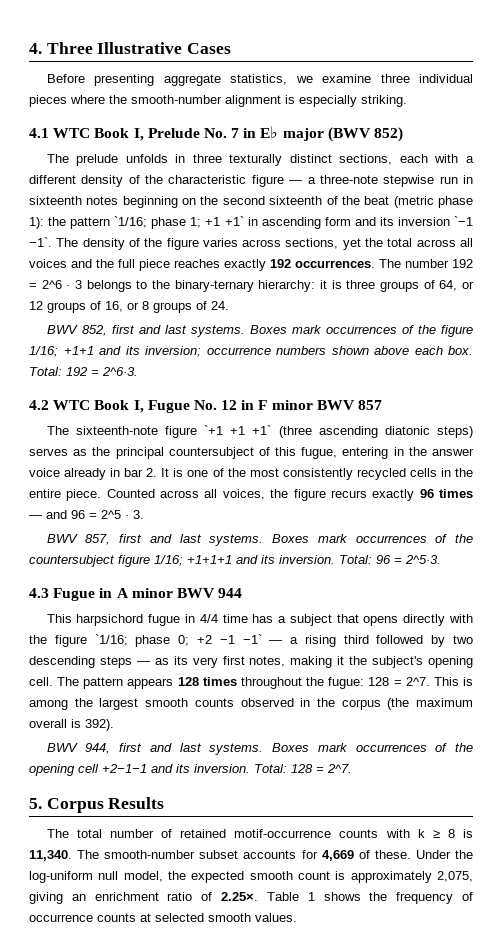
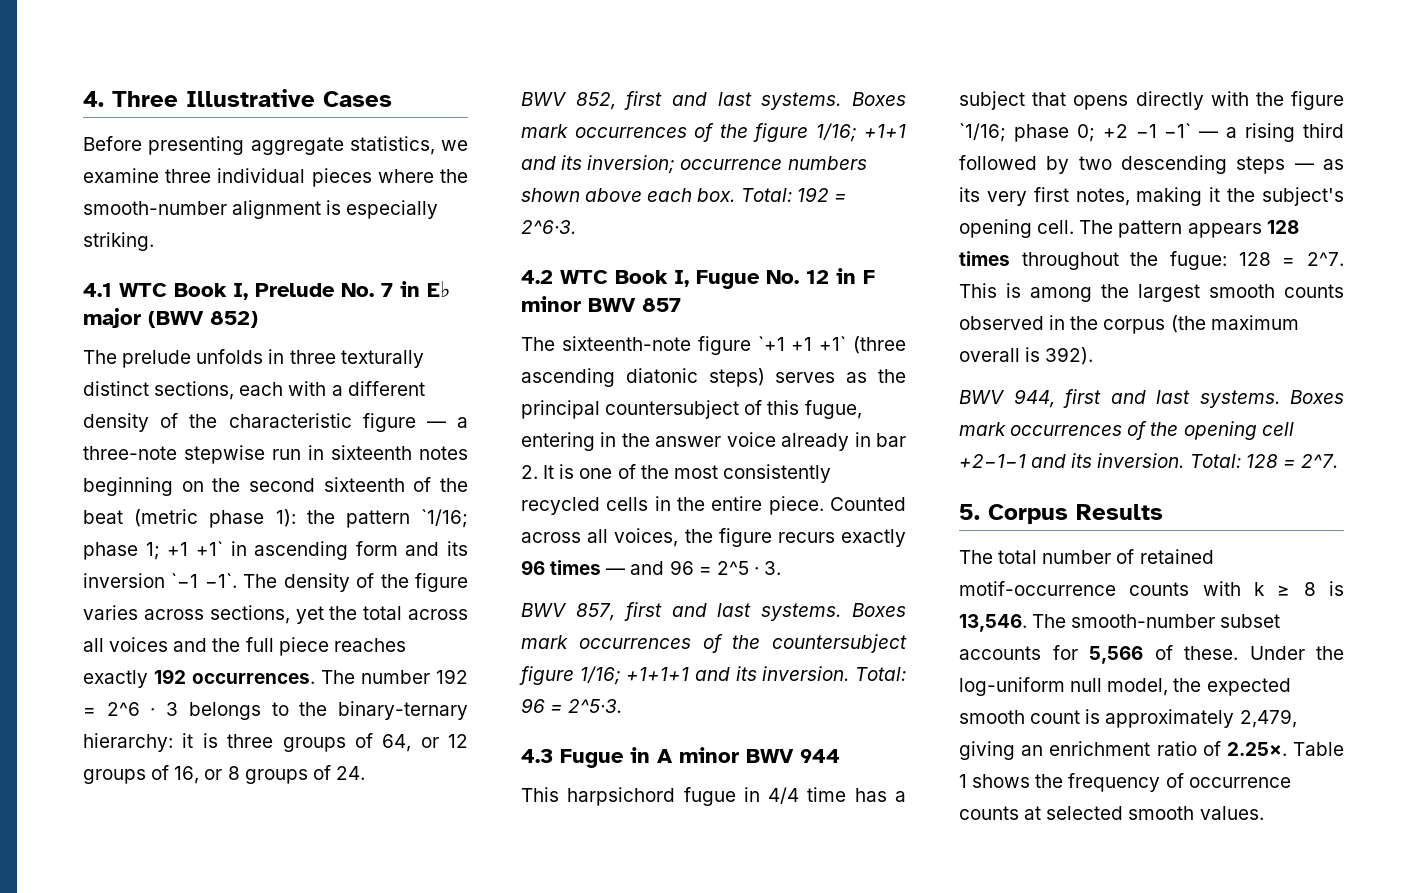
- The total number of retained motif-occurrence counts with k ≥ 8 is 11,340.
+ The total number of retained motif-occurrence counts with k ≥ 8 is 13,546.
- The smooth-number subset accounts for 4,669 of these.
+ The smooth-number subset accounts for 5,566 of these.
- Under the log-uniform null model, the expected smooth count is approximately 2,075, giving an enrichment ratio of 2.25×. Table 1 shows the frequency of occurrence counts at selected smooth values.
+ Under the log-uniform null model, the expected smooth count is approximately 2,479, giving an enrichment ratio of 2.25×. Table 1 shows the frequency of occurrence counts at selected smooth values.

